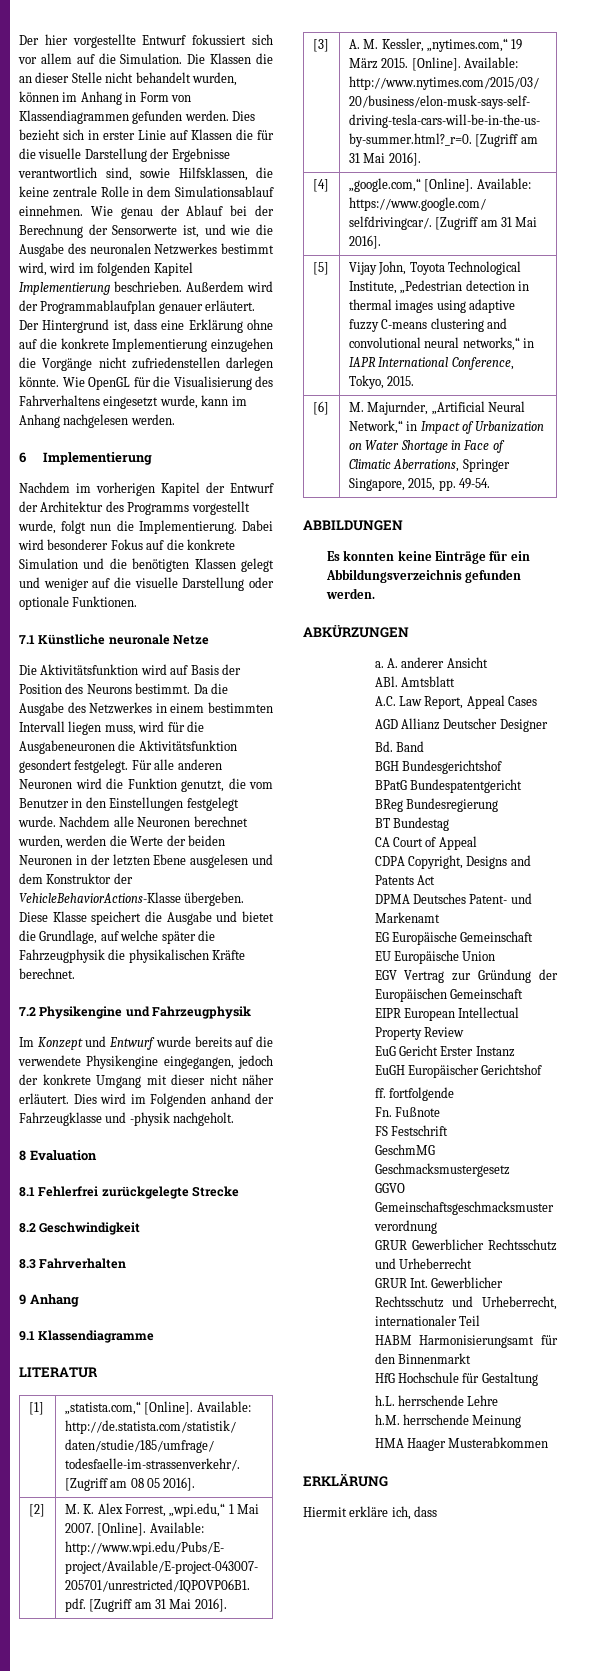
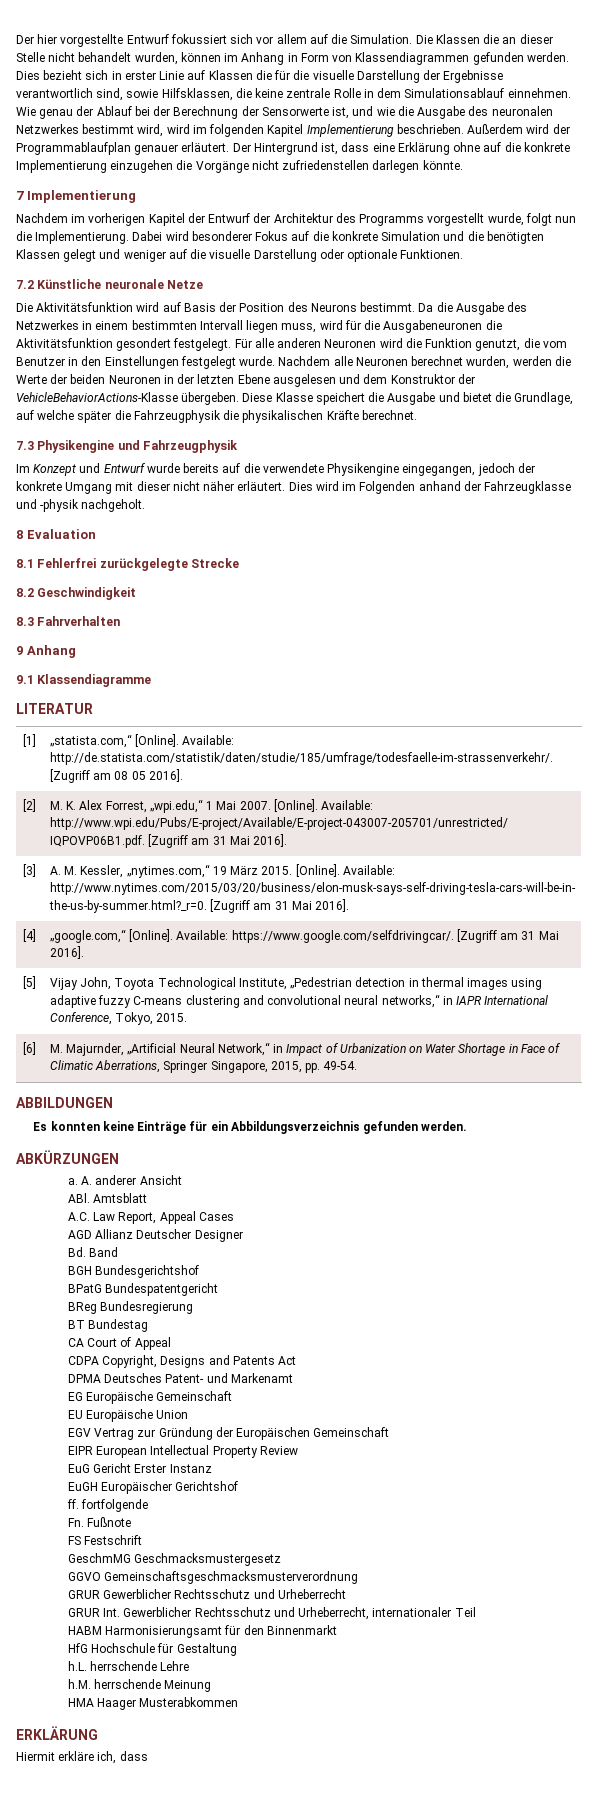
- Der Hintergrund ist, dass eine Erklärung ohne auf die konkrete Implementierung einzugehen die Vorgänge nicht zufriedenstellen darlegen könnte. Wie OpenGL für die Visualisierung des Fahrverhaltens eingesetzt wurde, kann im Anhang nachgelesen werden.
- 6 Implementierung
+ Der Hintergrund ist, dass eine Erklärung ohne auf die konkrete Implementierung einzugehen die Vorgänge nicht zufriedenstellen darlegen könnte.
+ 7 Implementierung
- 7.1 Künstliche neuronale Netze
+ 7.2 Künstliche neuronale Netze
- 7.2 Physikengine und Fahrzeugphysik
+ 7.3 Physikengine und Fahrzeugphysik

